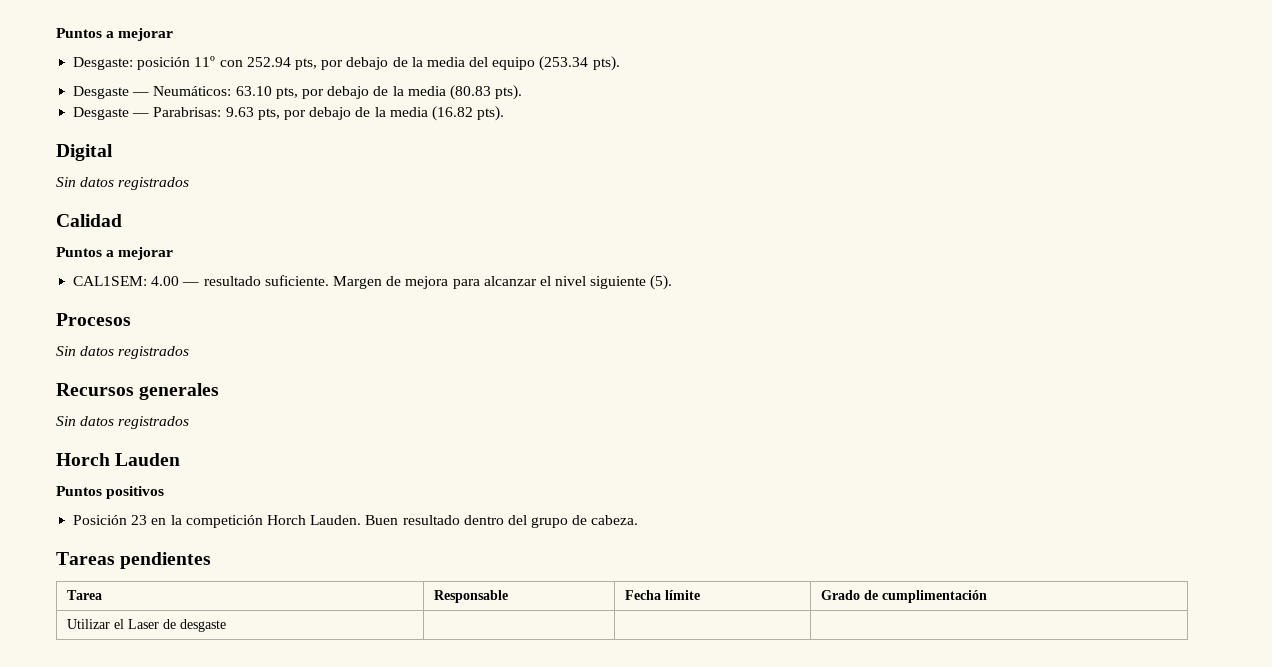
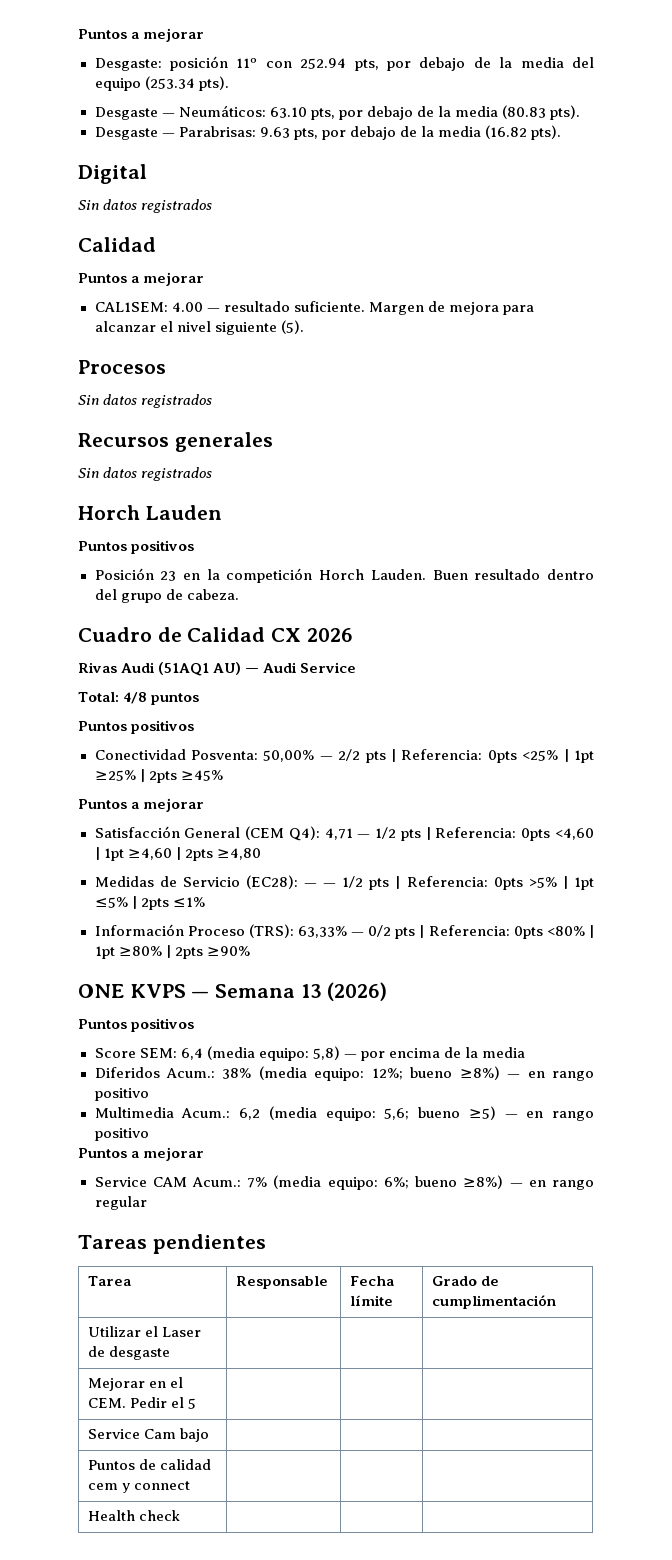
+ Cuadro de Calidad CX 2026
+ Rivas Audi (51AQ1 AU) — Audi Service
+ Total: 4/8 puntos
+ Puntos positivos
+ Conectividad Posventa: 50,00% — 2/2 pts | Referencia: 0pts <25% | 1pt ≥25% | 2pts ≥45%
+ Puntos a mejorar
+ Satisfacción General (CEM Q4): 4,71 — 1/2 pts | Referencia: 0pts <4,60 | 1pt ≥4,60 | 2pts ≥4,80
+ Medidas de Servicio (EC28): — — 1/2 pts | Referencia: 0pts >5% | 1pt ≤5% | 2pts ≤1%
+ Información Proceso (TRS): 63,33% — 0/2 pts | Referencia: 0pts <80% | 1pt ≥80% | 2pts ≥90%
+ ONE KVPS — Semana 13 (2026)
+ Puntos positivos
+ Score SEM: 6,4 (media equipo: 5,8) — por encima de la media
+ Diferidos Acum.: 38% (media equipo: 12%; bueno ≥8%) — en rango positivo
+ Multimedia Acum.: 6,2 (media equipo: 5,6; bueno ≥5) — en rango positivo
+ Puntos a mejorar
+ Service CAM Acum.: 7% (media equipo: 6%; bueno ≥8%) — en rango regular
+ Mejorar en el CEM. Pedir el 5 | | |
+ Service Cam bajo | | |
+ Puntos de calidad cem y connect | | |
+ Health check | | |

